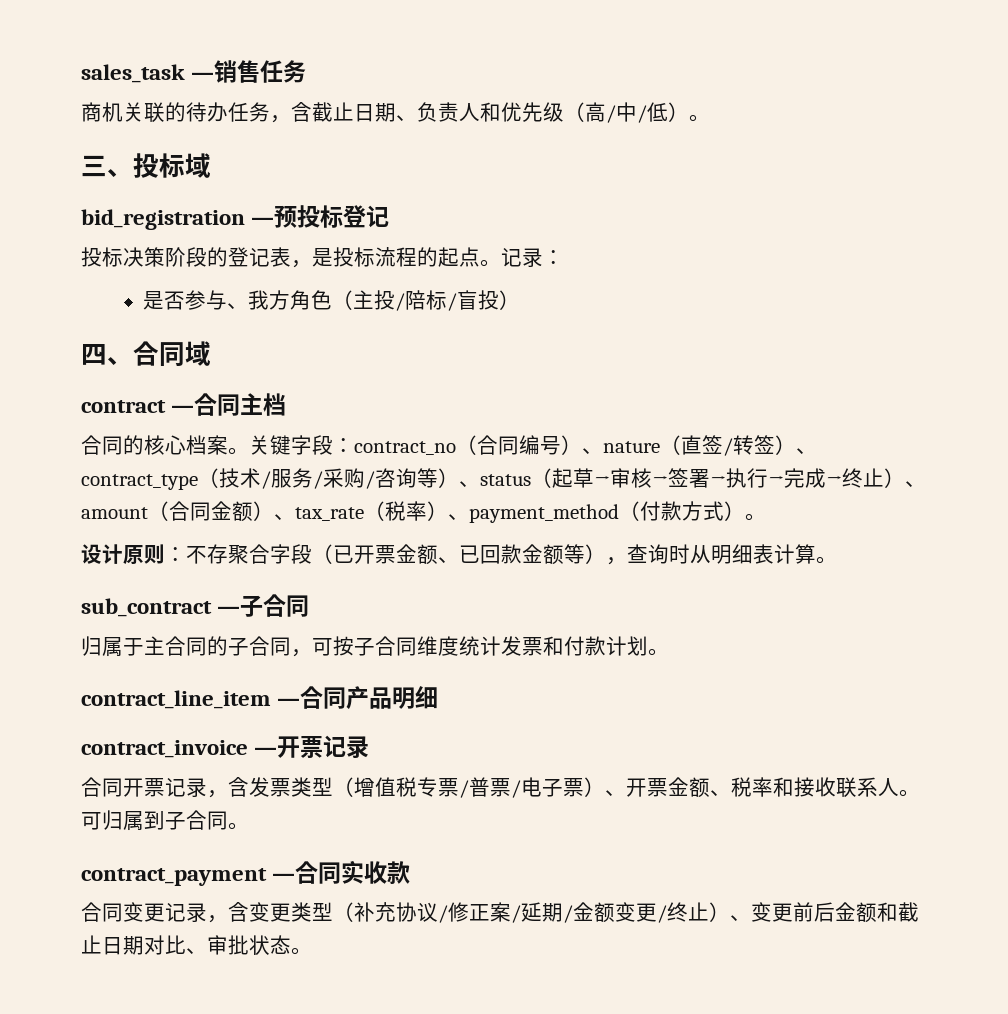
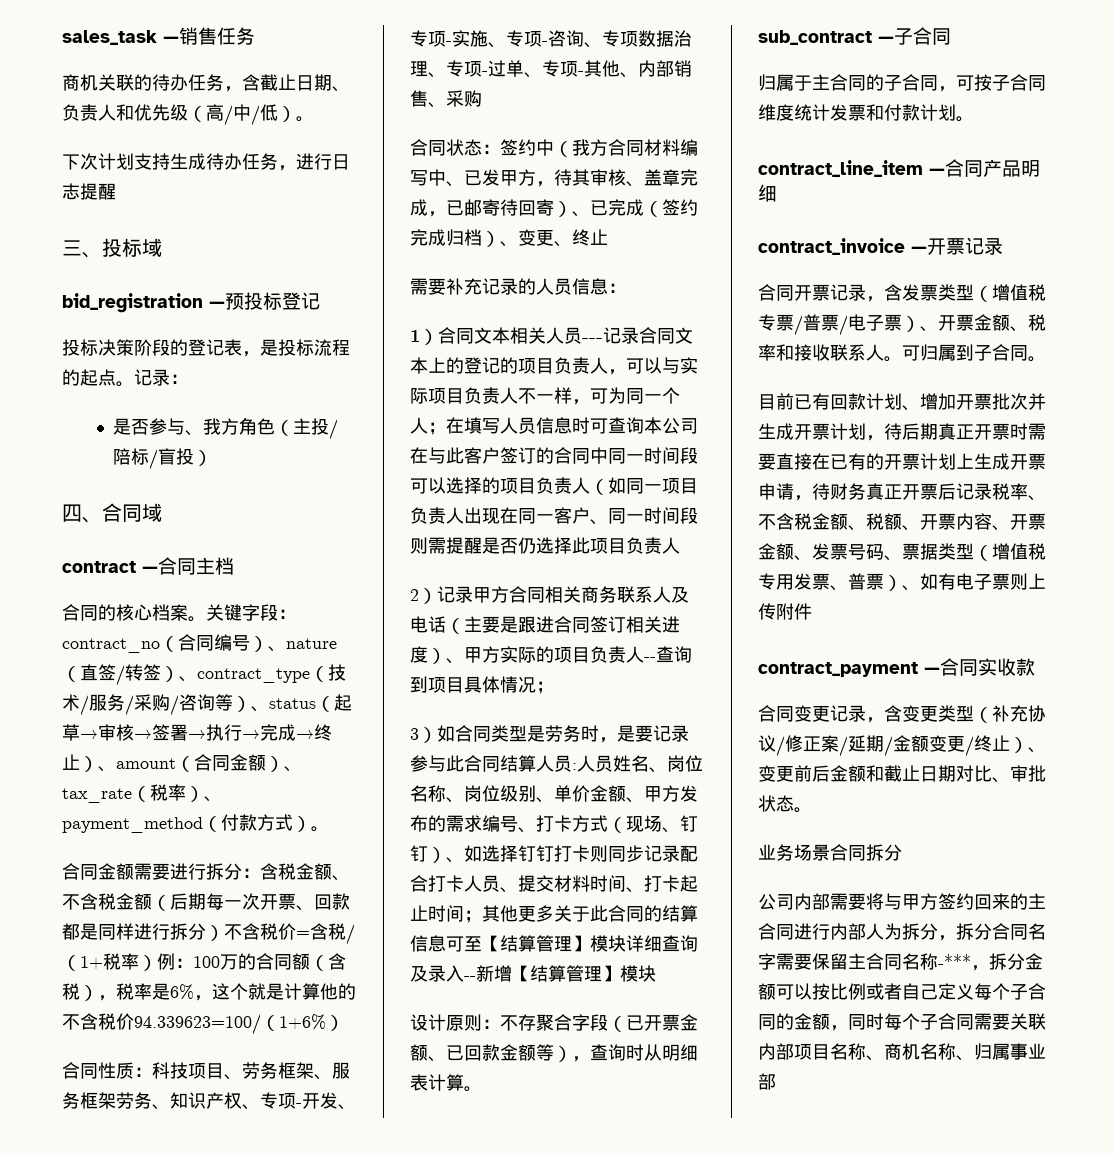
+ 下次计划支持生成待办任务，进行日志提醒
+ 合同金额需要进行拆分：含税金额、不含税金额（后期每一次开票、回款都是同样进行拆分）不含税价=含税/（1+税率）例：100万的合同额（含税），税率是6%，这个就是计算他的不含税价94.339623=100/（1+6%）
+ 合同性质：科技项目、劳务框架、服务框架劳务、知识产权、专项-开发、专项-实施、专项-咨询、专项数据治理、专项-过单、专项-其他、内部销售、采购
+ 合同状态：签约中（我方合同材料编写中、已发甲方，待其审核、盖章完成，已邮寄待回寄）、已完成（签约完成归档）、变更、终止
+ 需要补充记录的人员信息：
+ 1）合同文本相关人员---记录合同文本上的登记的项目负责人，可以与实际项目负责人不一样，可为同一个人；在填写人员信息时可查询本公司在与此客户签订的合同中同一时间段可以选择的项目负责人（如同一项目负责人出现在同一客户、同一时间段则需提醒是否仍选择此项目负责人
+ 2）记录甲方合同相关商务联系人及电话（主要是跟进合同签订相关进度）、甲方实际的项目负责人--查询到项目具体情况；
+ 3）如合同类型是劳务时，是要记录参与此合同结算人员:人员姓名、岗位名称、岗位级别、单价金额、甲方发布的需求编号、打卡方式（现场、钉钉）、如选择钉钉打卡则同步记录配合打卡人员、提交材料时间、打卡起止时间；其他更多关于此合同的结算信息可至【结算管理】模块详细查询及录入--新增【结算管理】模块
+ 目前已有回款计划、增加开票批次并生成开票计划，待后期真正开票时需要直接在已有的开票计划上生成开票申请，待财务真正开票后记录税率、不含税金额、税额、开票内容、开票金额、发票号码、票据类型（增值税专用发票、普票）、如有电子票则上传附件
+ 业务场景合同拆分
+ 公司内部需要将与甲方签约回来的主合同进行内部人为拆分，拆分合同名字需要保留主合同名称-***，拆分金额可以按比例或者自己定义每个子合同的金额，同时每个子合同需要关联内部项目名称、商机名称、归属事业部

